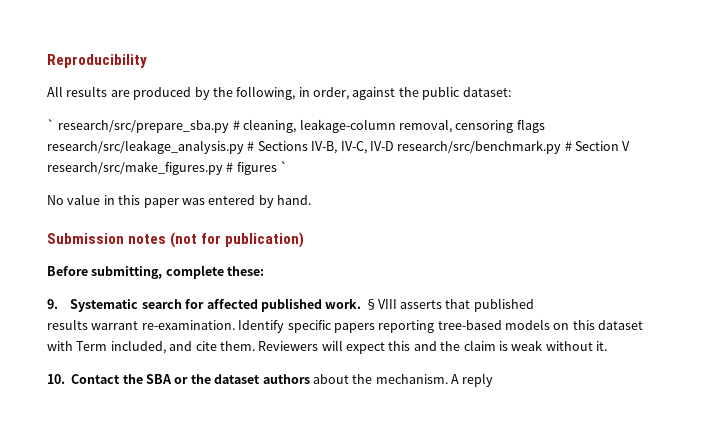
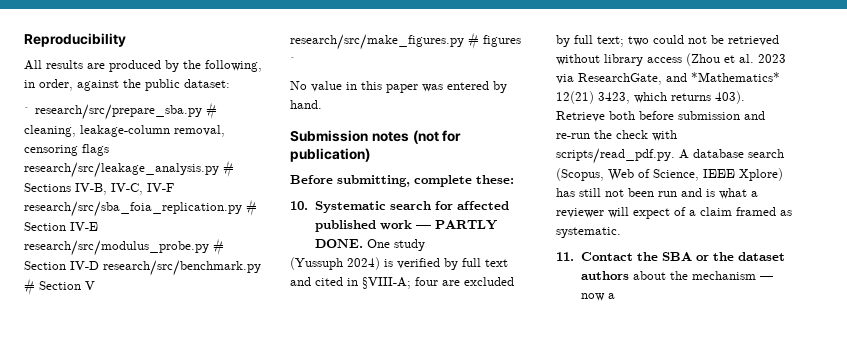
- ` research/src/prepare_sba.py # cleaning, leakage-column removal, censoring flags research/src/leakage_analysis.py # Sections IV-B, IV-C, IV-D research/src/benchmark.py # Section V research/src/make_figures.py # figures `
+ ` research/src/prepare_sba.py # cleaning, leakage-column removal, censoring flags research/src/leakage_analysis.py # Sections IV-B, IV-C, IV-F research/src/sba_foia_replication.py # Section IV-E research/src/modulus_probe.py # Section IV-D research/src/benchmark.py # Section V research/src/make_figures.py # figures `
- 9. Systematic search for affected published work. §VIII asserts that published
- results warrant re-examination. Identify specific papers reporting tree-based models on this dataset with Term included, and cite them. Reviewers will expect this and the claim is weak without it.
- 10. Contact the SBA or the dataset authors about the mechanism. A reply
+ 10. Systematic search for affected published work — PARTLY DONE. One study
+ (Yussuph 2024) is verified by full text and cited in §VIII-A; four are excluded by full text; two could not be retrieved without library access (Zhou et al. 2023 via ResearchGate, and *Mathematics* 12(21) 3423, which returns 403). Retrieve both before submission and re-run the check with scripts/read_pdf.py. A database search (Scopus, Web of Science, IEEE Xplore) has still not been run and is what a reviewer will expect of a claim framed as systematic.
+ 11. Contact the SBA or the dataset authors about the mechanism — now a

